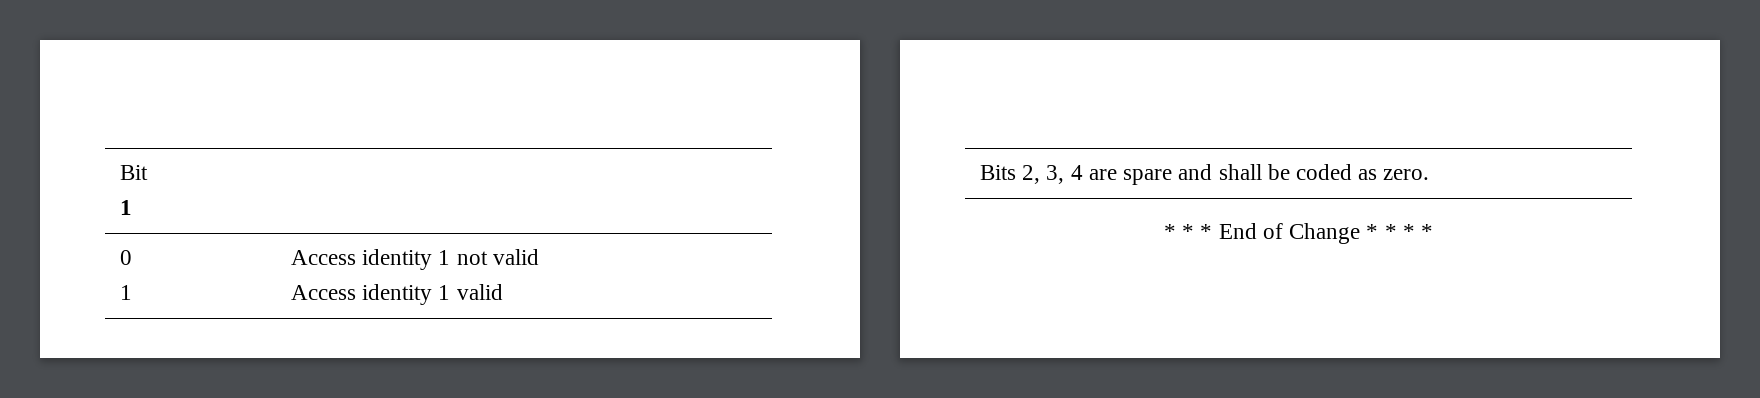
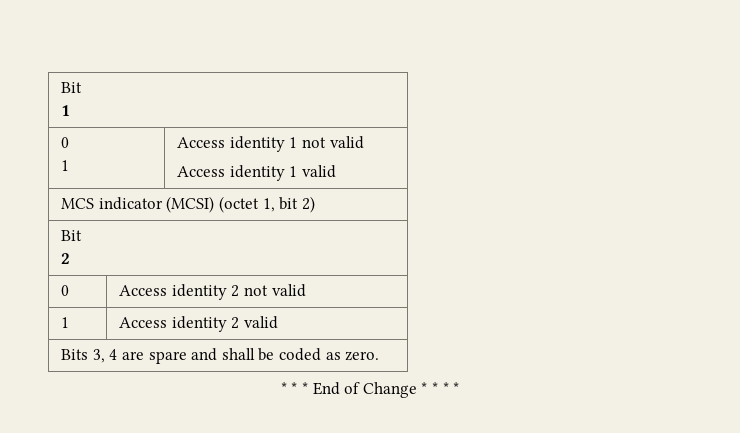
+ MCS indicator (MCSI) (octet 1, bit 2)
+ Bit
+ 2
+ 0 | Access identity 2 not valid
+ 1 | Access identity 2 valid
- Bits 2, 3, 4 are spare and shall be coded as zero.
+ Bits 3, 4 are spare and shall be coded as zero.

